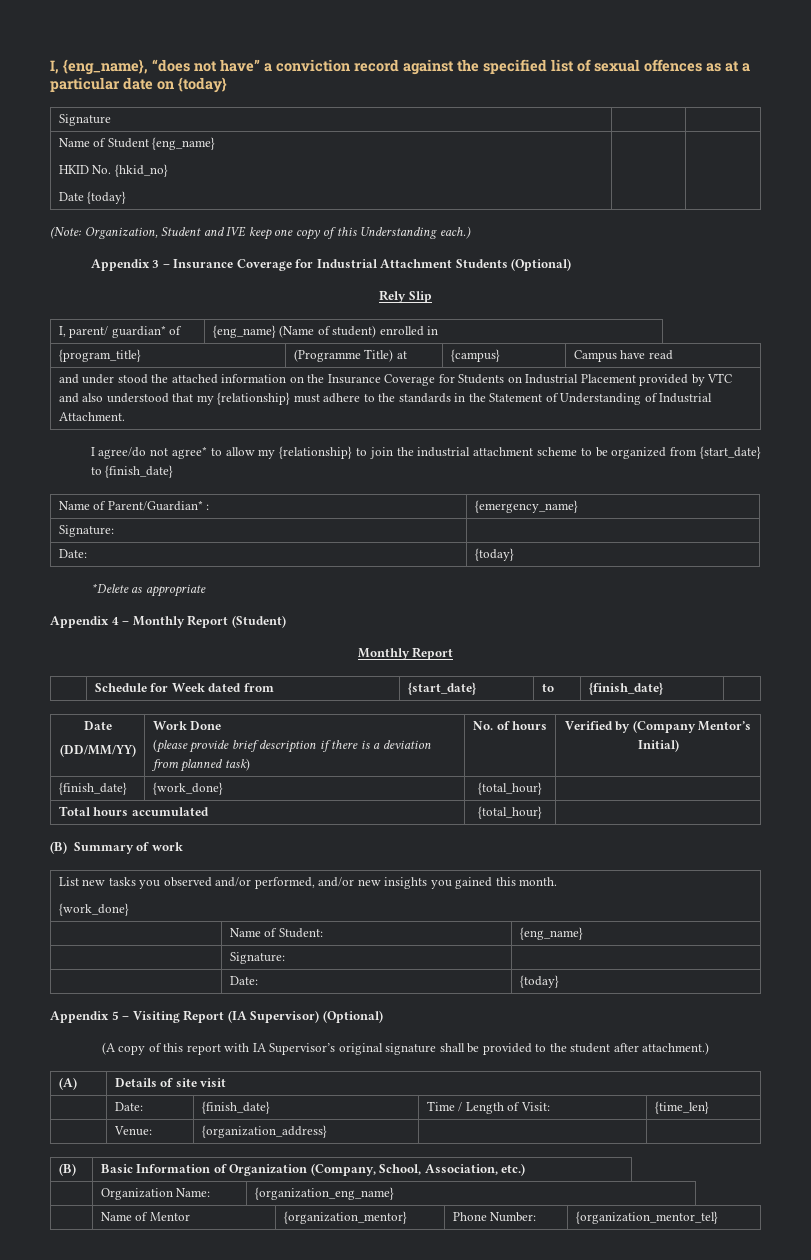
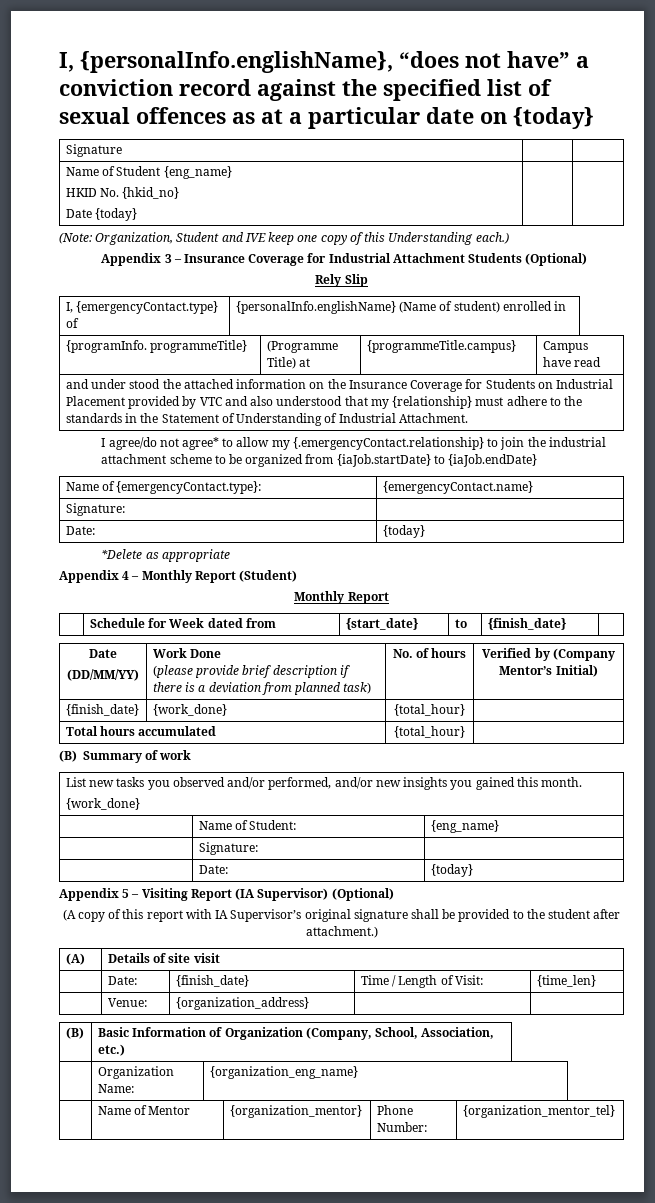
- I, {eng_name}, “does not have” a conviction record against the specified list of sexual offences as at a particular date on {today}
+ I, {personalInfo.englishName}, “does not have” a conviction record against the specified list of sexual offences as at a particular date on {today}
- I, parent/ guardian* of | {eng_name} (Name of student) enrolled in
+ I, {emergencyContact.type} of | {personalInfo.englishName} (Name of student) enrolled in
- {program_title} | (Programme Title) at | {campus} | Campus have read
+ {programInfo. programmeTitle} | (Programme Title) at | {programmeTitle.campus} | Campus have read
- I agree/do not agree* to allow my {relationship} to join the industrial attachment scheme to be organized from {start_date} to {finish_date}
- Name of Parent/Guardian* : | {emergency_name}
+ I agree/do not agree* to allow my {.emergencyContact.relationship} to join the industrial attachment scheme to be organized from {iaJob.startDate} to {iaJob.endDate}
+ Name of {emergencyContact.type}: | {emergencyContact.name}

